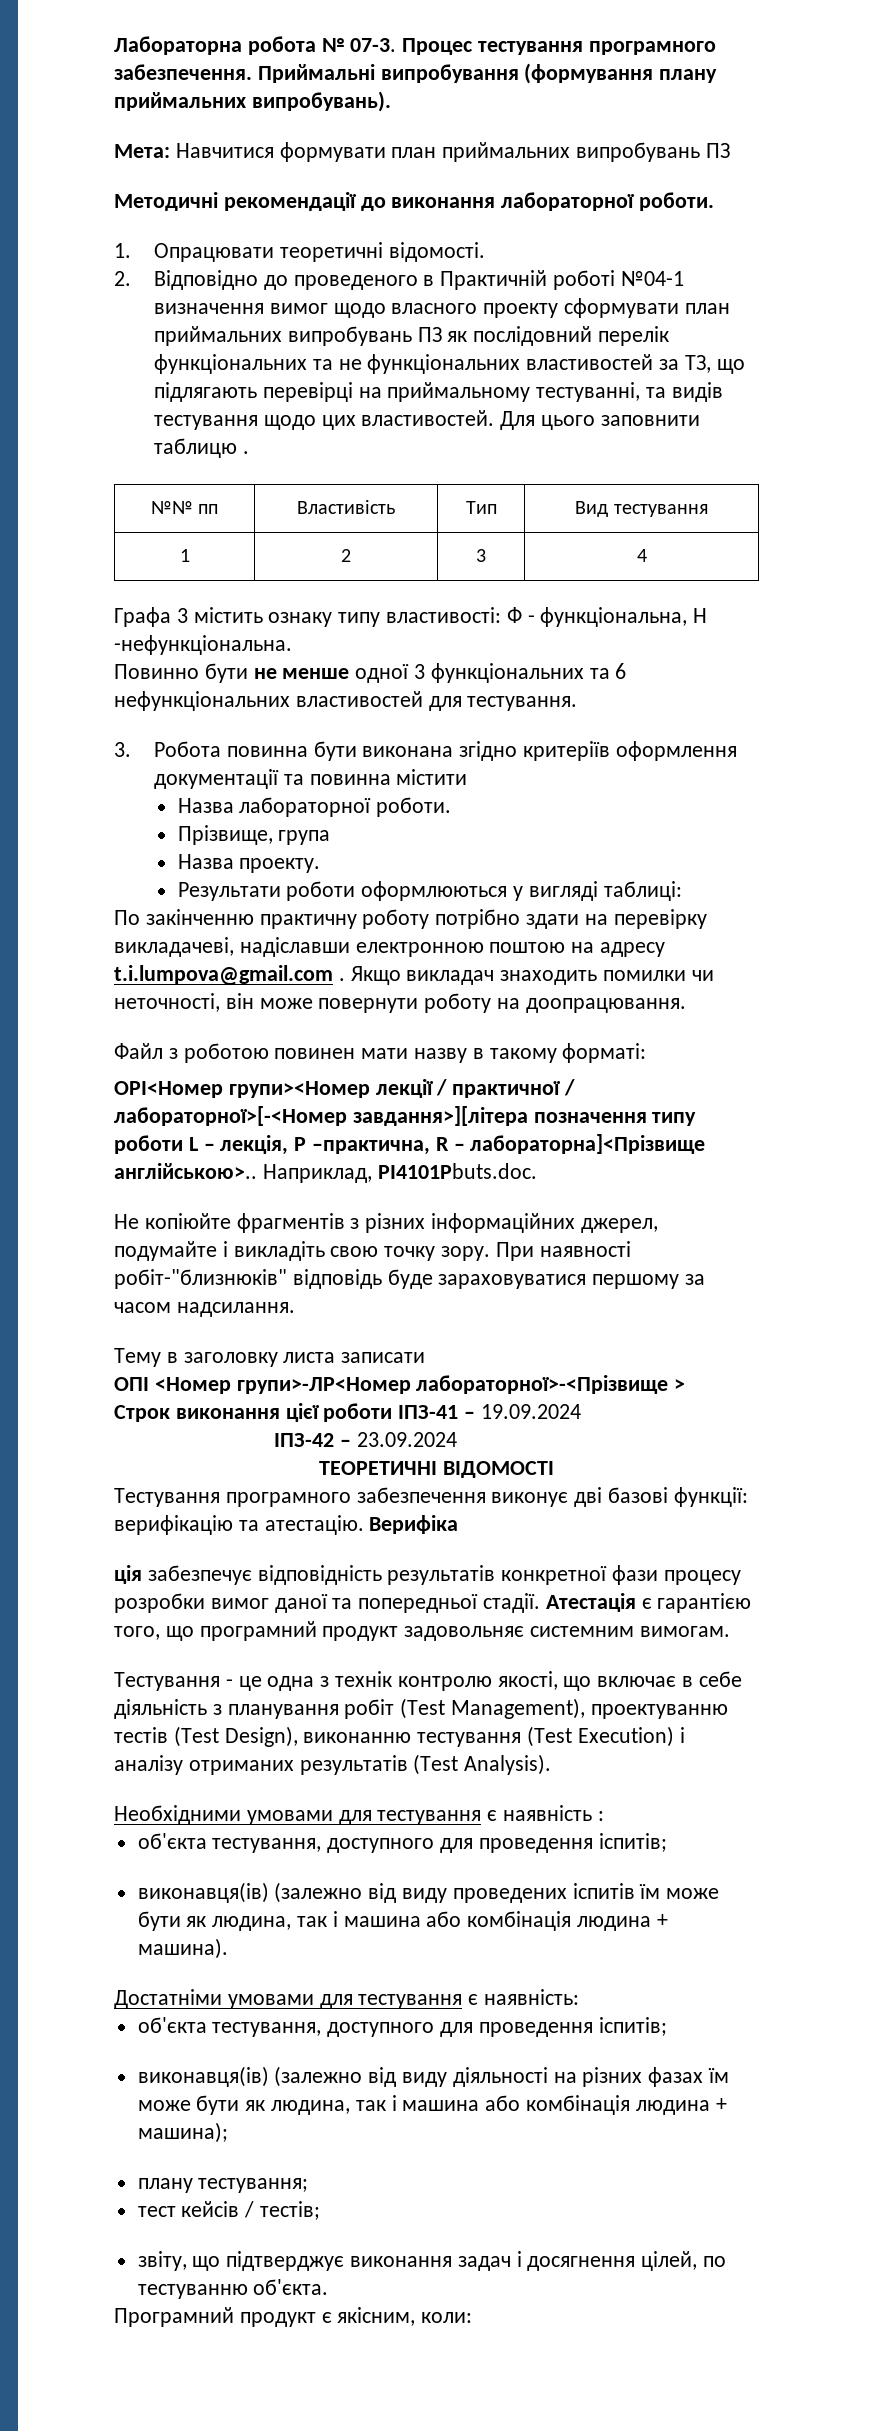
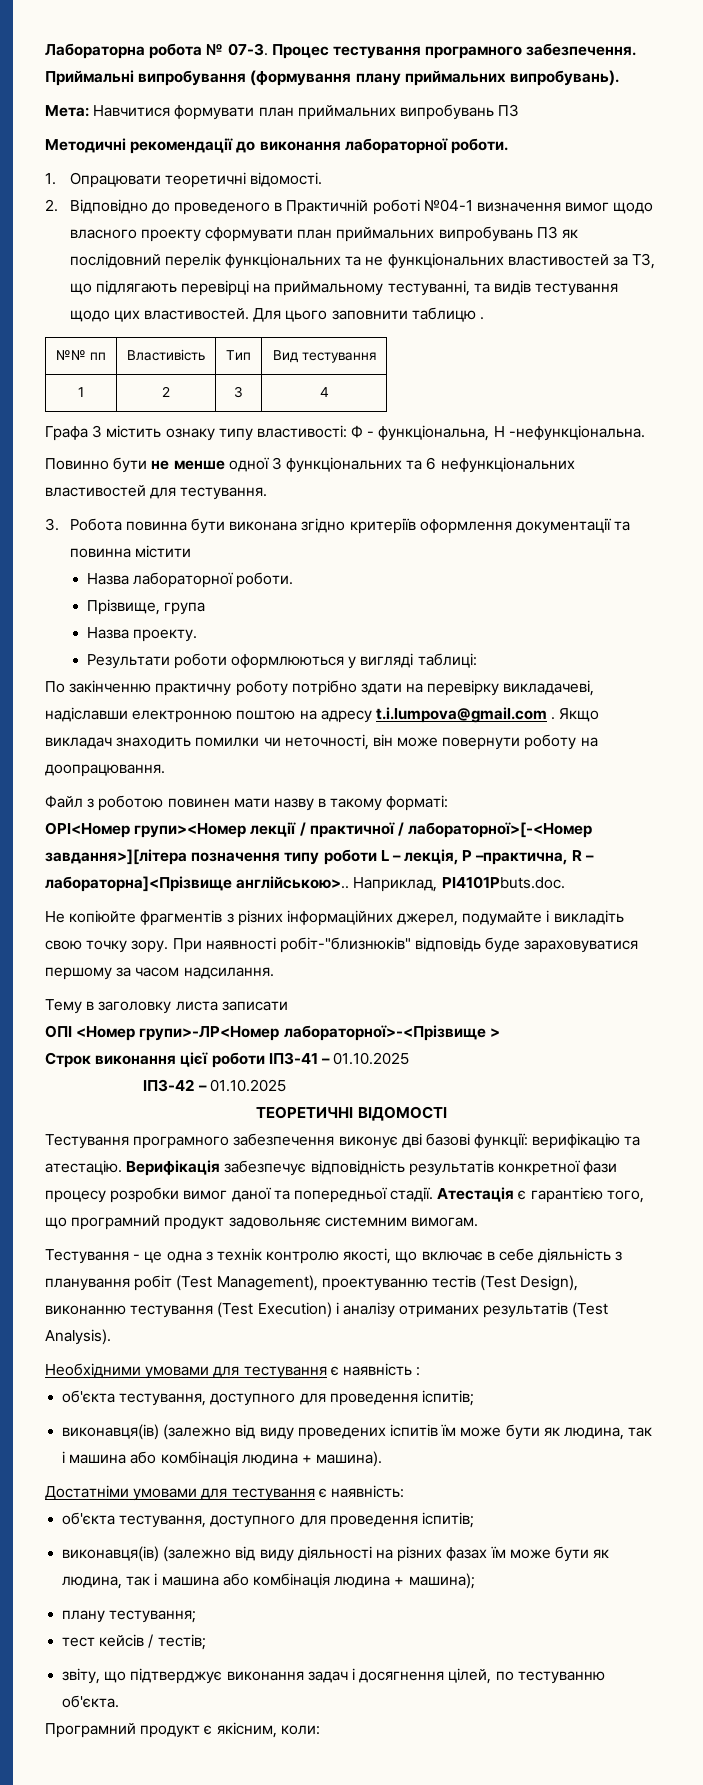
- Строк виконання цієї роботи ІПЗ-41 – 19.09.2024
+ Строк виконання цієї роботи ІПЗ-41 – 01.10.2025
- ІПЗ-42 – 23.09.2024
+ ІПЗ-42 – 01.10.2025
- Верифіка
- ція забезпечує відповідність результатів конкретної фази процесу розробки вимог даної та попередньої стадії.
+ Верифікація забезпечує відповідність результатів конкретної фази процесу розробки вимог даної та попередньої стадії.

